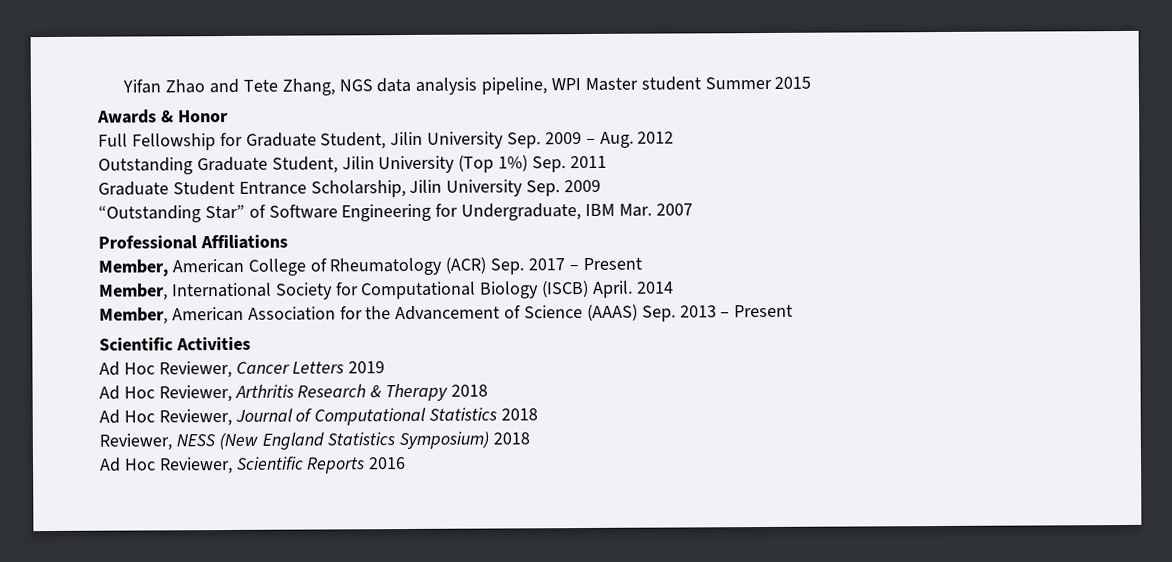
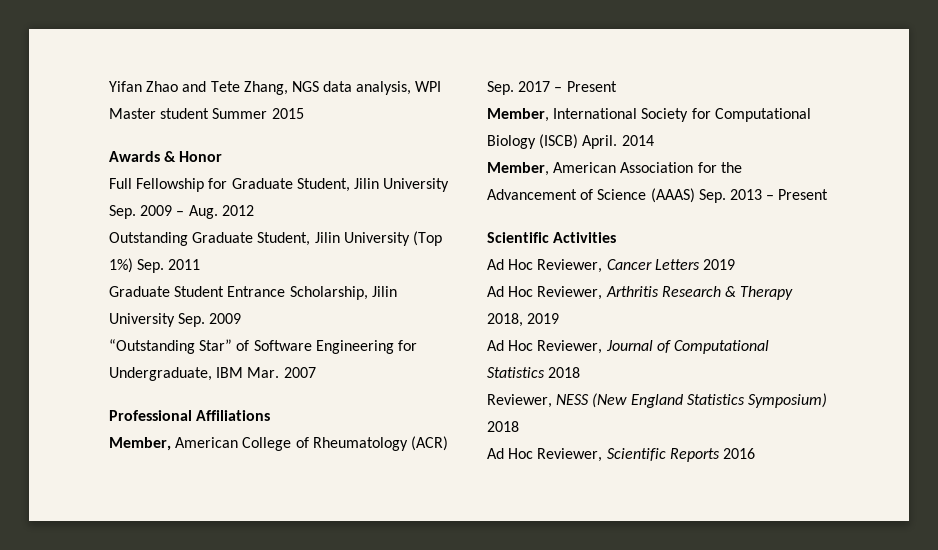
- Yifan Zhao and Tete Zhang, NGS data analysis pipeline, WPI Master student Summer 2015
+ Yifan Zhao and Tete Zhang, NGS data analysis, WPI Master student Summer 2015
- Ad Hoc Reviewer, Arthritis Research & Therapy 2018
+ Ad Hoc Reviewer, Arthritis Research & Therapy 2018, 2019

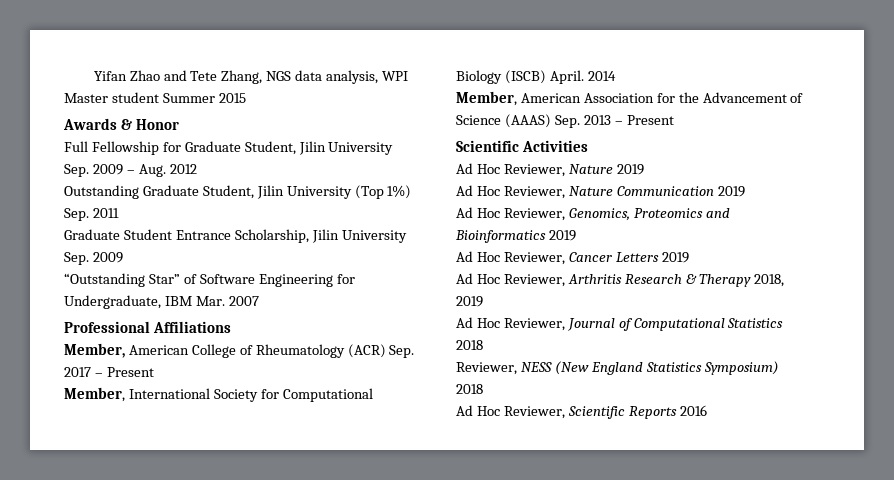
+ Ad Hoc Reviewer, Nature 2019
+ Ad Hoc Reviewer, Nature Communication 2019
+ Ad Hoc Reviewer, Genomics, Proteomics and Bioinformatics 2019

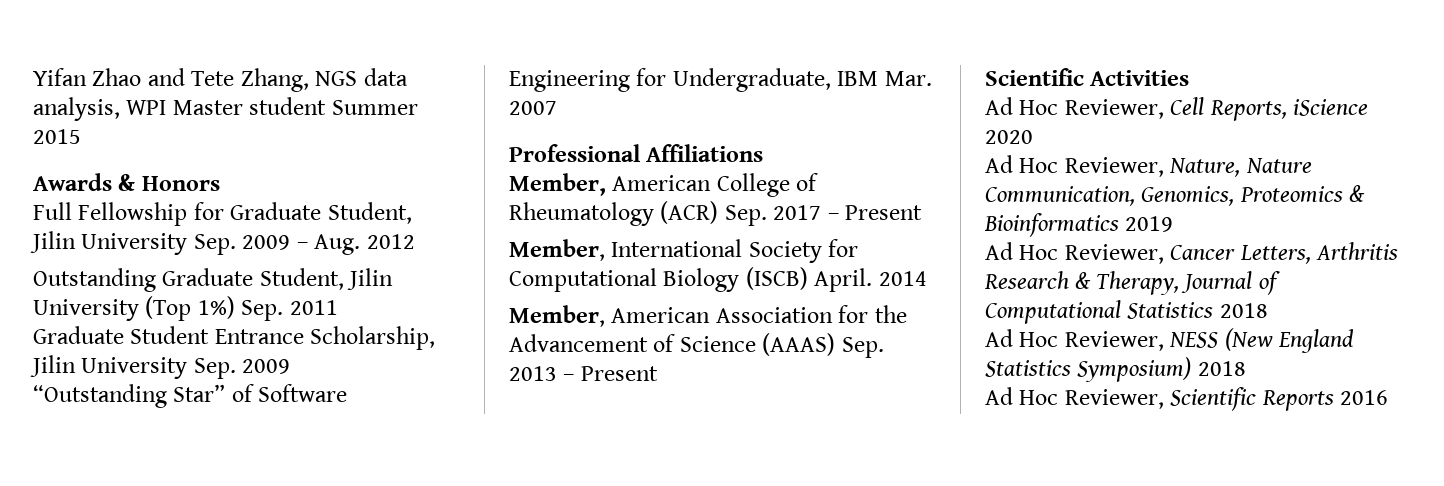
- Awards & Honor
+ Awards & Honors
- Ad Hoc Reviewer, Nature 2019
- Ad Hoc Reviewer, Nature Communication 2019
- Ad Hoc Reviewer, Genomics, Proteomics and Bioinformatics 2019
+ Ad Hoc Reviewer, Cell Reports, iScience 2020
+ Ad Hoc Reviewer, Nature, Nature Communication, Genomics, Proteomics & Bioinformatics 2019
- Ad Hoc Reviewer, Cancer Letters 2019
- Ad Hoc Reviewer, Arthritis Research & Therapy 2018, 2019
- Ad Hoc Reviewer, Journal of Computational Statistics 2018
+ Ad Hoc Reviewer, Cancer Letters, Arthritis Research & Therapy, Journal of Computational Statistics 2018
- Reviewer, NESS (New England Statistics Symposium) 2018
+ Ad Hoc Reviewer, NESS (New England Statistics Symposium) 2018

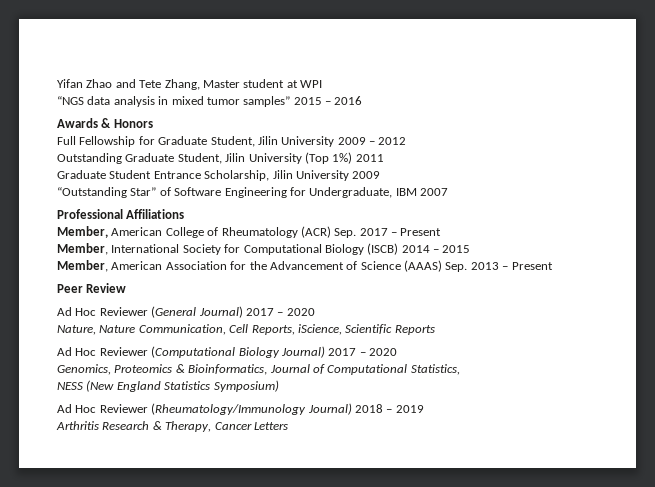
- Yifan Zhao and Tete Zhang, NGS data analysis, WPI Master student Summer 2015
+ Yifan Zhao and Tete Zhang, Master student at WPI
+ “NGS data analysis in mixed tumor samples” 2015 – 2016
- Full Fellowship for Graduate Student, Jilin University Sep. 2009 – Aug. 2012
+ Full Fellowship for Graduate Student, Jilin University 2009 – 2012
- Outstanding Graduate Student, Jilin University (Top 1%) Sep. 2011
+ Outstanding Graduate Student, Jilin University (Top 1%) 2011
- Graduate Student Entrance Scholarship, Jilin University Sep. 2009
+ Graduate Student Entrance Scholarship, Jilin University 2009
- “Outstanding Star” of Software Engineering for Undergraduate, IBM Mar. 2007
+ “Outstanding Star” of Software Engineering for Undergraduate, IBM 2007
- Member, International Society for Computational Biology (ISCB) April. 2014
+ Member, International Society for Computational Biology (ISCB) 2014 – 2015
- Scientific Activities
- Ad Hoc Reviewer, Cell Reports, iScience 2020
- Ad Hoc Reviewer, Nature, Nature Communication, Genomics, Proteomics & Bioinformatics 2019
- Ad Hoc Reviewer, Cancer Letters, Arthritis Research & Therapy, Journal of Computational Statistics 2018
- Ad Hoc Reviewer, NESS (New England Statistics Symposium) 2018
- Ad Hoc Reviewer, Scientific Reports 2016
+ Peer Review
+ Ad Hoc Reviewer (General Journal) 2017 – 2020
+ Nature, Nature Communication, Cell Reports, iScience, Scientific Reports
+ Ad Hoc Reviewer (Computational Biology Journal) 2017 – 2020
+ Genomics, Proteomics & Bioinformatics, Journal of Computational Statistics,
+ NESS (New England Statistics Symposium)
+ Ad Hoc Reviewer (Rheumatology/Immunology Journal) 2018 – 2019
+ Arthritis Research & Therapy, Cancer Letters

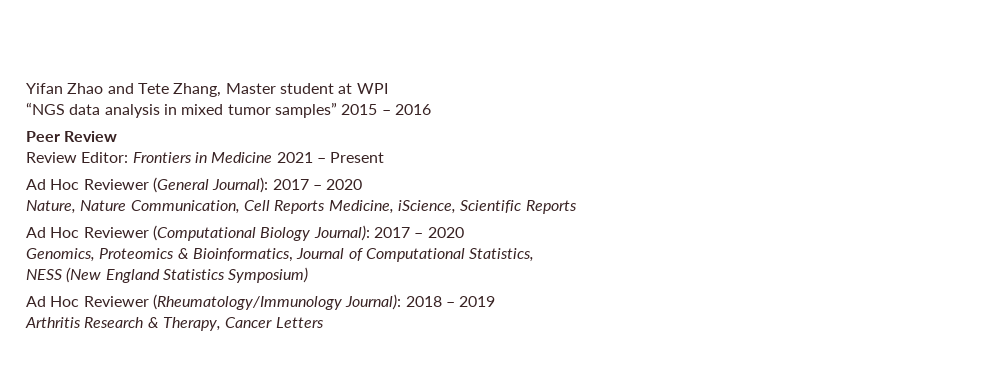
- Awards & Honors
- Full Fellowship for Graduate Student, Jilin University 2009 – 2012
- Outstanding Graduate Student, Jilin University (Top 1%) 2011
- Graduate Student Entrance Scholarship, Jilin University 2009
- “Outstanding Star” of Software Engineering for Undergraduate, IBM 2007
- Professional Affiliations
- Member, American College of Rheumatology (ACR) Sep. 2017 – Present
- Member, International Society for Computational Biology (ISCB) 2014 – 2015
- Member, American Association for the Advancement of Science (AAAS) Sep. 2013 – Present
  Peer Review
+ Review Editor: Frontiers in Medicine 2021 – Present
- Ad Hoc Reviewer (General Journal) 2017 – 2020
+ Ad Hoc Reviewer (General Journal): 2017 – 2020
- Nature, Nature Communication, Cell Reports, iScience, Scientific Reports
+ Nature, Nature Communication, Cell Reports Medicine, iScience, Scientific Reports
- Ad Hoc Reviewer (Computational Biology Journal) 2017 – 2020
+ Ad Hoc Reviewer (Computational Biology Journal): 2017 – 2020
- Ad Hoc Reviewer (Rheumatology/Immunology Journal) 2018 – 2019
+ Ad Hoc Reviewer (Rheumatology/Immunology Journal): 2018 – 2019

